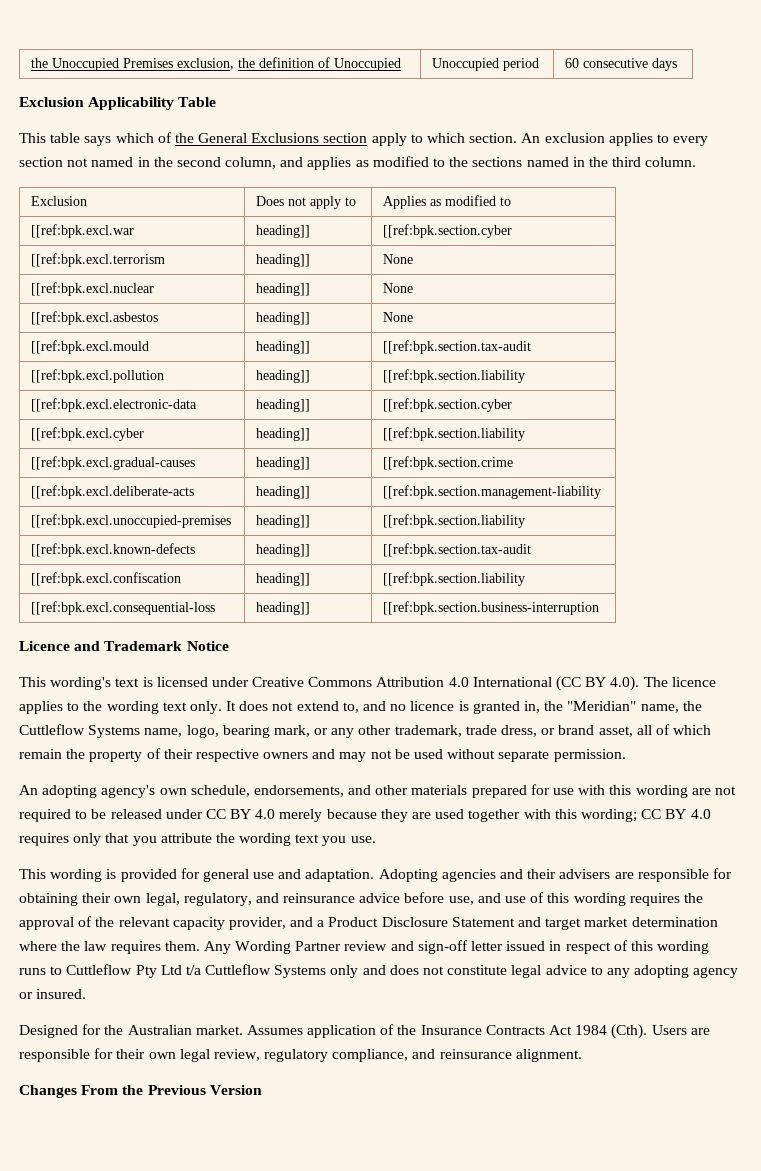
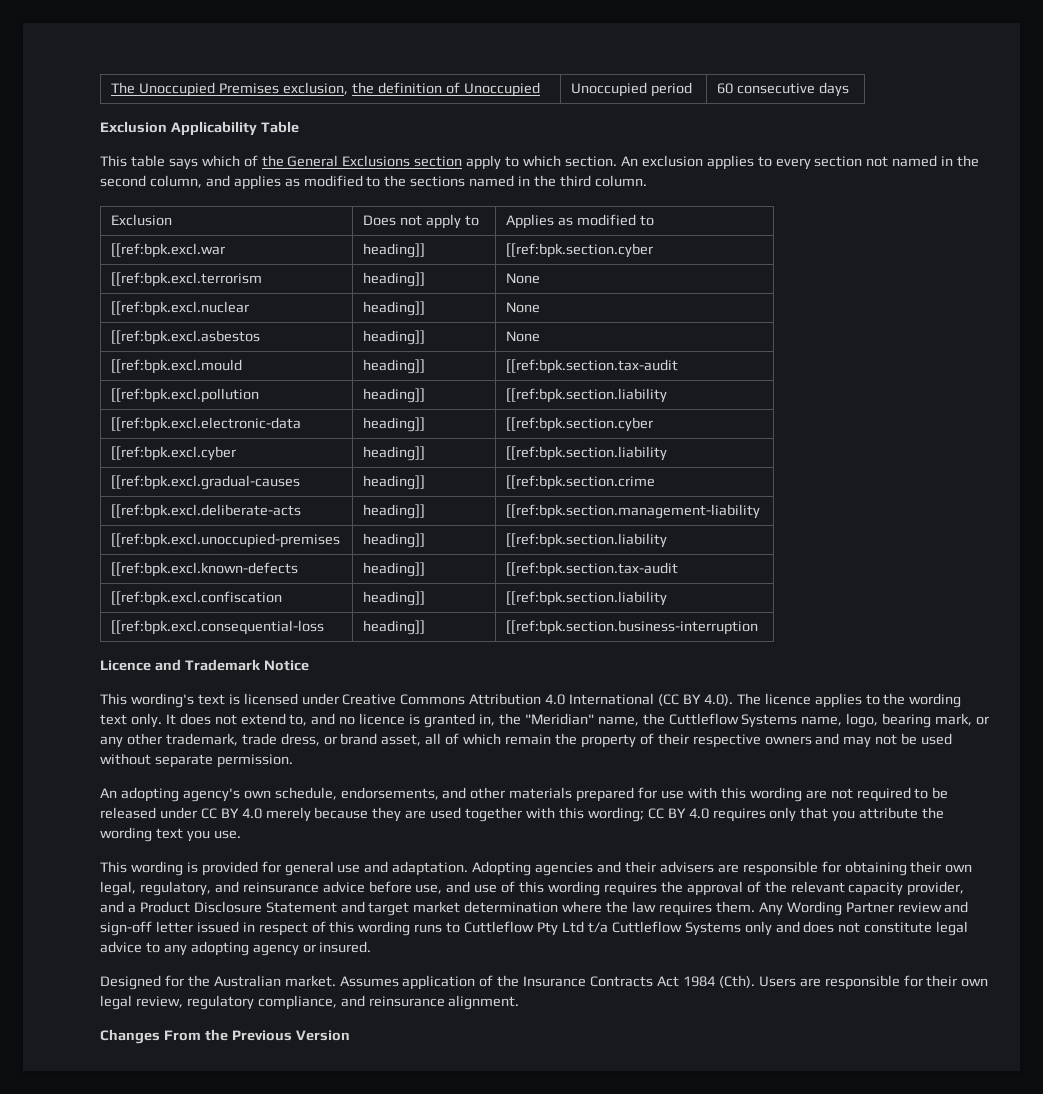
- the Unoccupied Premises exclusion, the definition of Unoccupied | Unoccupied period | 60 consecutive days
+ The Unoccupied Premises exclusion, the definition of Unoccupied | Unoccupied period | 60 consecutive days

